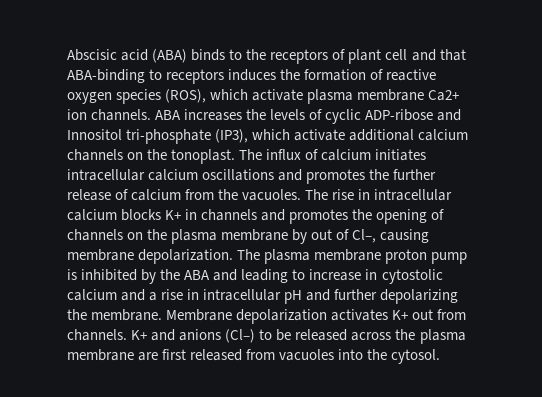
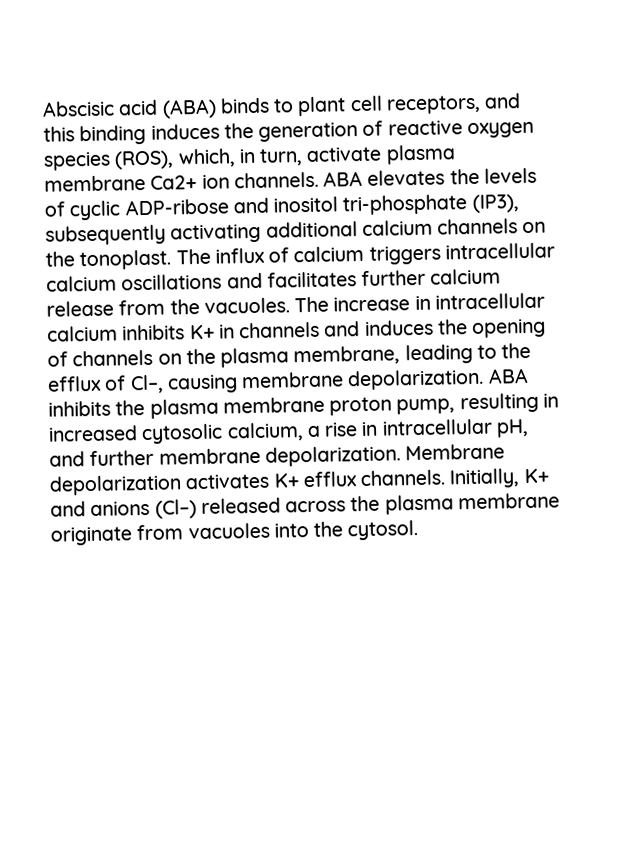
- Abscisic acid (ABA) binds to the receptors of plant cell and that ABA-binding to receptors induces the formation of reactive oxygen species (ROS), which activate plasma membrane Ca2+ ion channels.
+ Abscisic acid (ABA) binds to plant cell receptors, and this binding induces the generation of reactive oxygen species (ROS), which, in turn, activate plasma membrane Ca2+ ion channels.
- ABA increases the levels of cyclic ADP-ribose and Innositol tri-phosphate (IP3), which activate additional calcium channels on the tonoplast.
+ ABA elevates the levels of cyclic ADP-ribose and inositol tri-phosphate (IP3), subsequently activating additional calcium channels on the tonoplast.
- The influx of calcium initiates intracellular calcium oscillations and promotes the further release of calcium from the vacuoles.
+ The influx of calcium triggers intracellular calcium oscillations and facilitates further calcium release from the vacuoles.
- The rise in intracellular calcium blocks K+ in channels and promotes the opening of channels on the plasma membrane by out of Cl–, causing membrane depolarization.
+ The increase in intracellular calcium inhibits K+ in channels and induces the opening of channels on the plasma membrane, leading to the efflux of Cl–, causing membrane depolarization.
- The plasma membrane proton pump is inhibited by the ABA and leading to increase in cytostolic calcium and a rise in intracellular pH and further depolarizing the membrane.
+ ABA inhibits the plasma membrane proton pump, resulting in increased cytosolic calcium, a rise in intracellular pH, and further membrane depolarization.
- Membrane depolarization activates K+ out from channels. K+ and anions (Cl–) to be released across the plasma membrane are first released from vacuoles into the cytosol.
+ Membrane depolarization activates K+ efflux channels. Initially, K+ and anions (Cl–) released across the plasma membrane originate from vacuoles into the cytosol.

